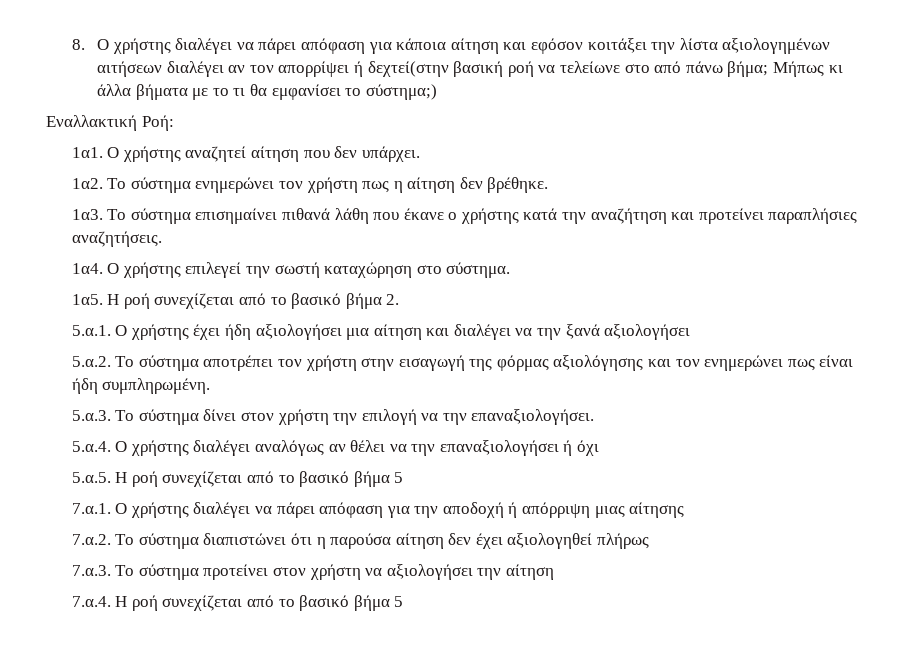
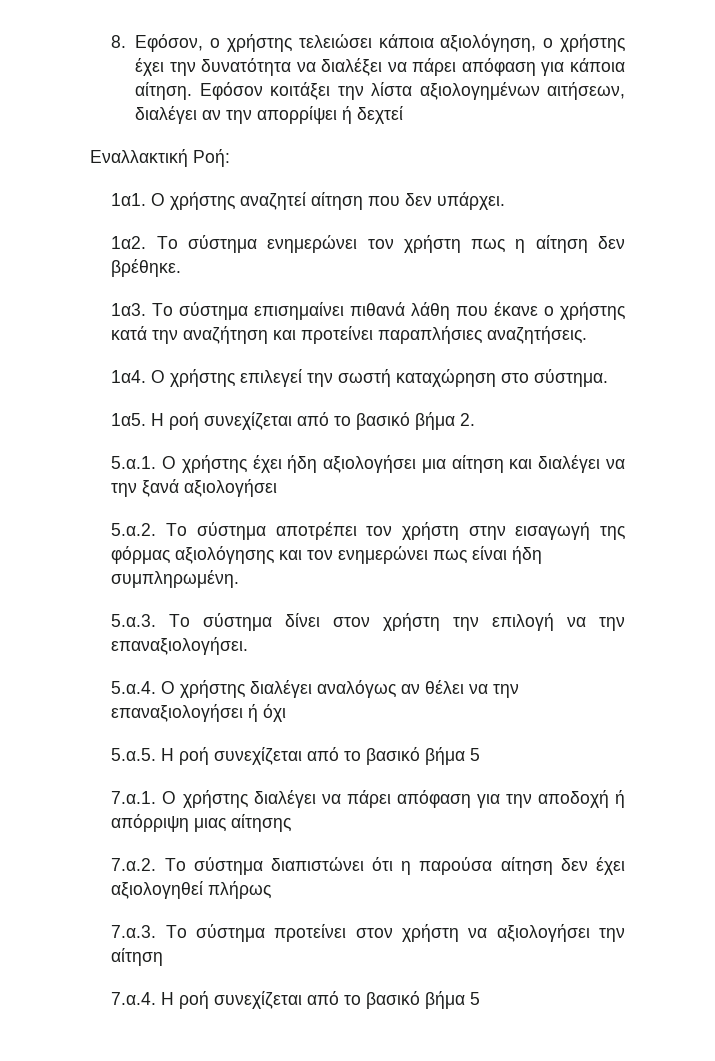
- 8. Ο χρήστης διαλέγει να πάρει απόφαση για κάποια αίτηση και εφόσον κοιτάξει την λίστα αξιολογημένων αιτήσεων διαλέγει αν τον απορρίψει ή δεχτεί(στην βασική ροή να τελείωνε στο από πάνω βήμα; Μήπως κι άλλα βήματα με το τι θα εμφανίσει το σύστημα;)
+ 8. Εφόσον, ο χρήστης τελειώσει κάποια αξιολόγηση, ο χρήστης έχει την δυνατότητα να διαλέξει να πάρει απόφαση για κάποια αίτηση. Εφόσον κοιτάξει την λίστα αξιολογημένων αιτήσεων, διαλέγει αν την απορρίψει ή δεχτεί

